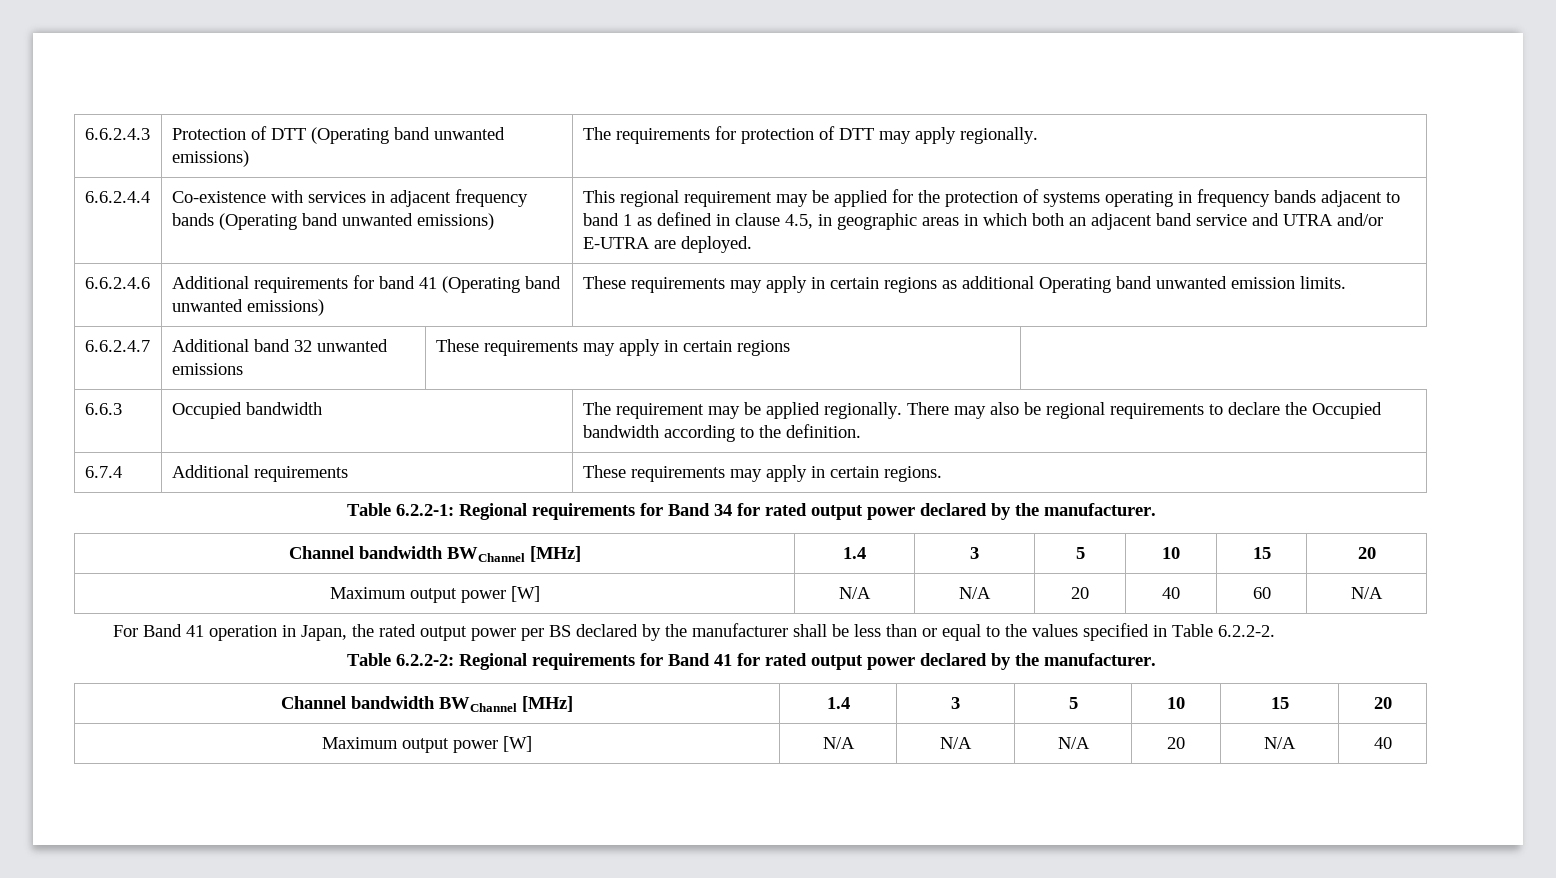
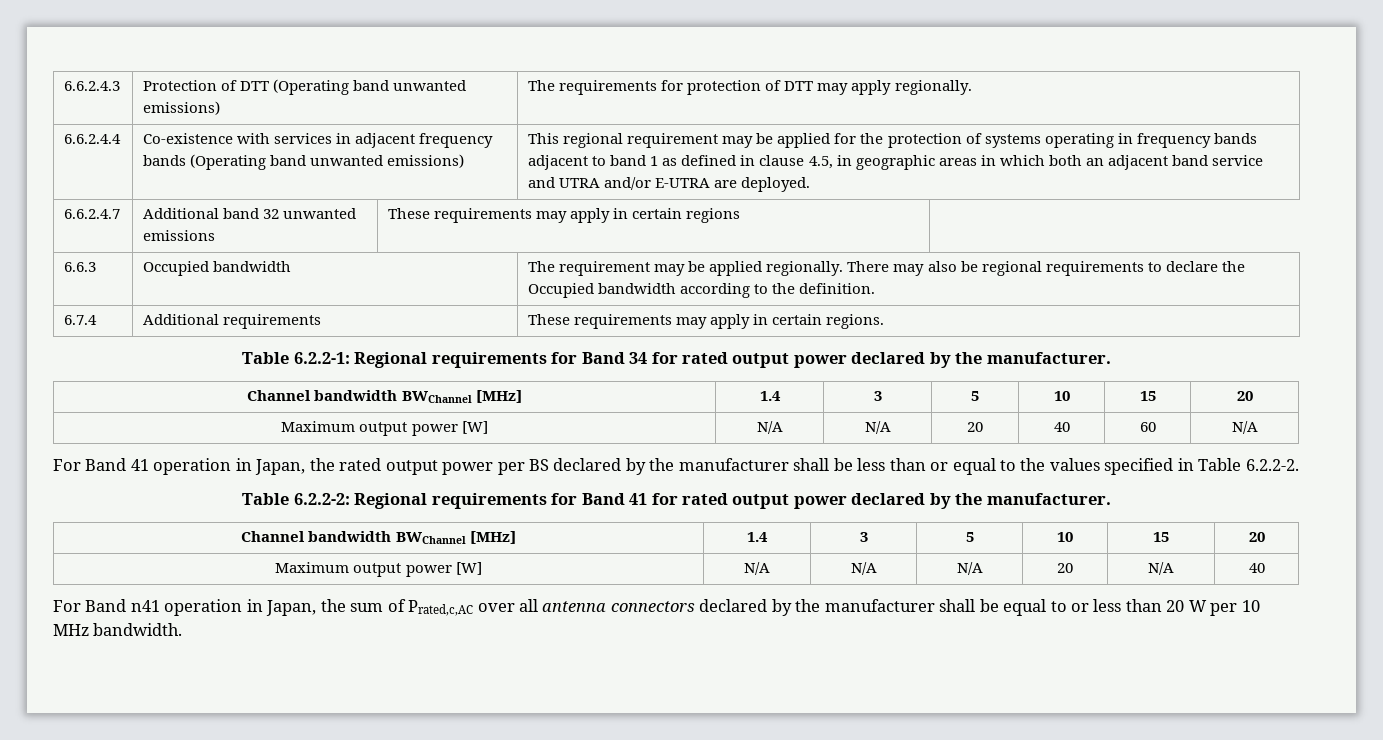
- 6.6.2.4.6 | Additional requirements for band 41 (Operating band unwanted emissions) | These requirements may apply in certain regions as additional Operating band unwanted emission limits.
+ For Band n41 operation in Japan, the sum of Prated,c,AC over all antenna connectors declared by the manufacturer shall be equal to or less than 20 W per 10 MHz bandwidth.

